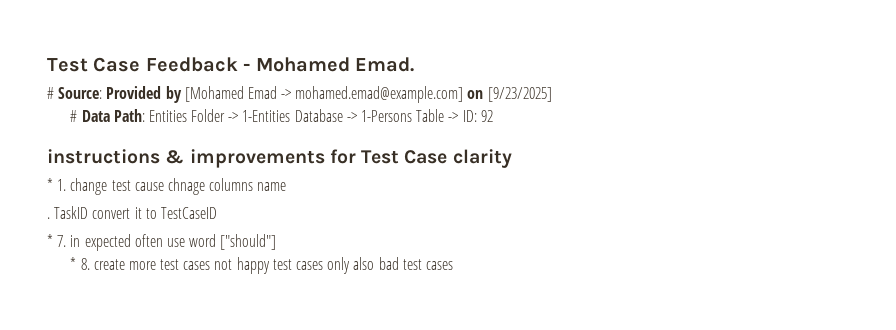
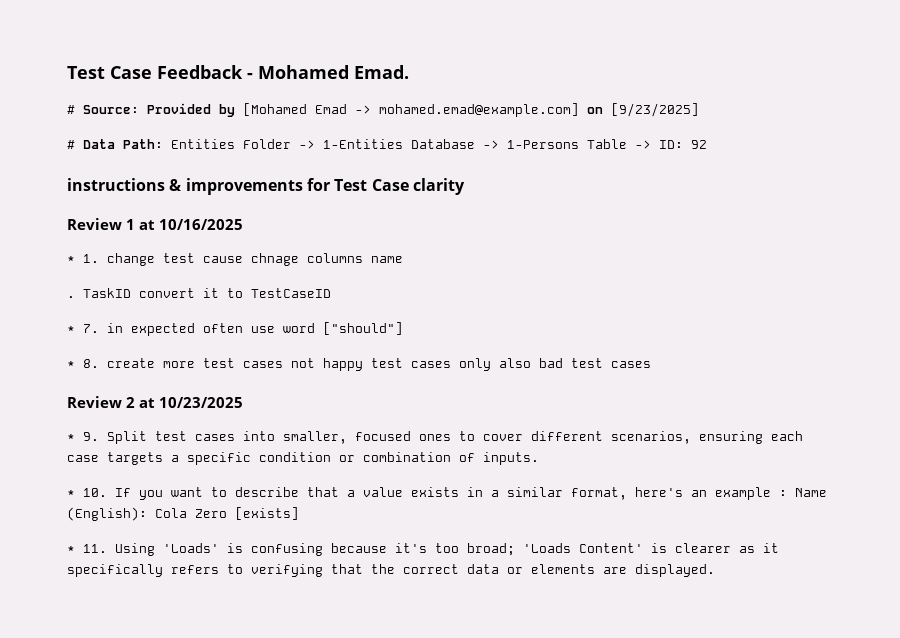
+ Review 1 at 10/16/2025
+ Review 2 at 10/23/2025
+ * 9. Split test cases into smaller, focused ones to cover different scenarios, ensuring each case targets a specific condition or combination of inputs.
+ * 10. If you want to describe that a value exists in a similar format, here's an example : Name (English): Cola Zero [exists]
+ * 11. Using 'Loads' is confusing because it's too broad; 'Loads Content' is clearer as it specifically refers to verifying that the correct data or elements are displayed.

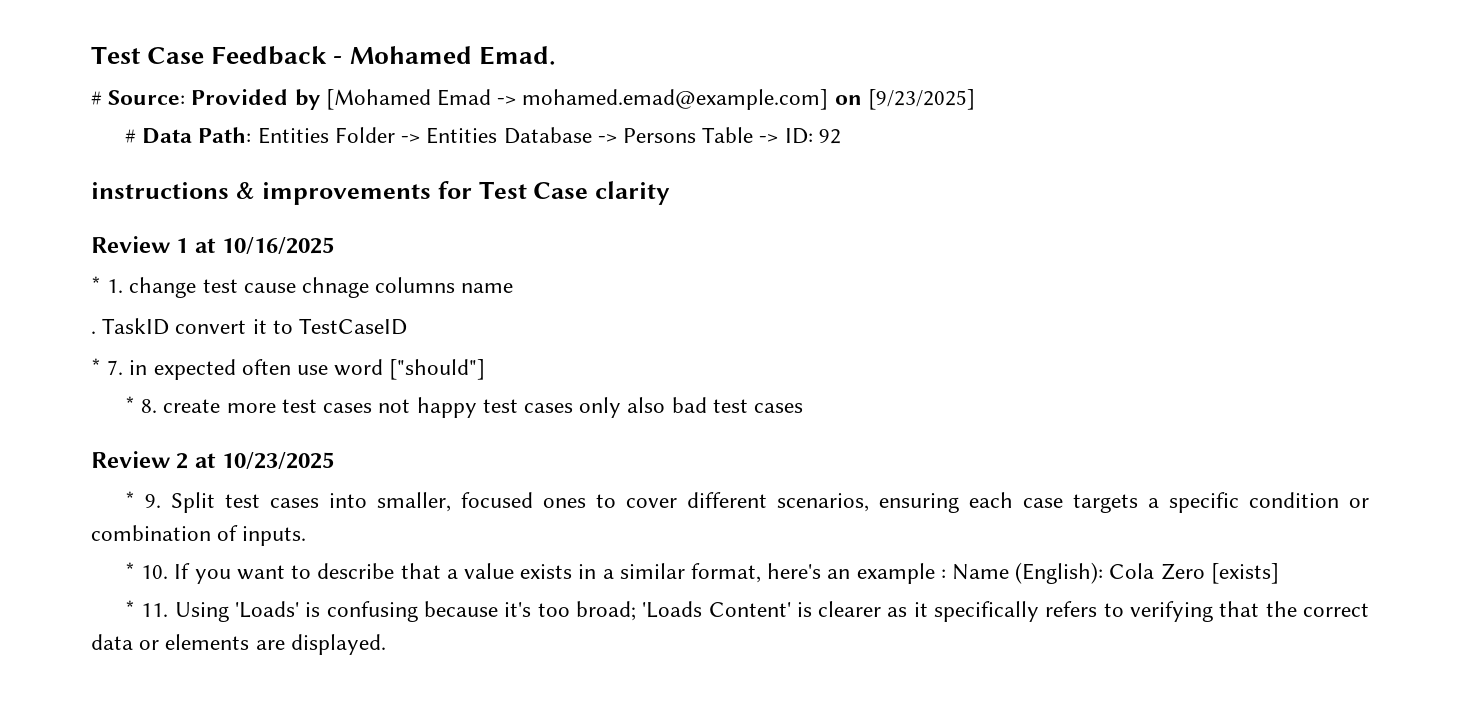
- # Data Path: Entities Folder -> 1-Entities Database -> 1-Persons Table -> ID: 92
+ # Data Path: Entities Folder -> Entities Database -> Persons Table -> ID: 92

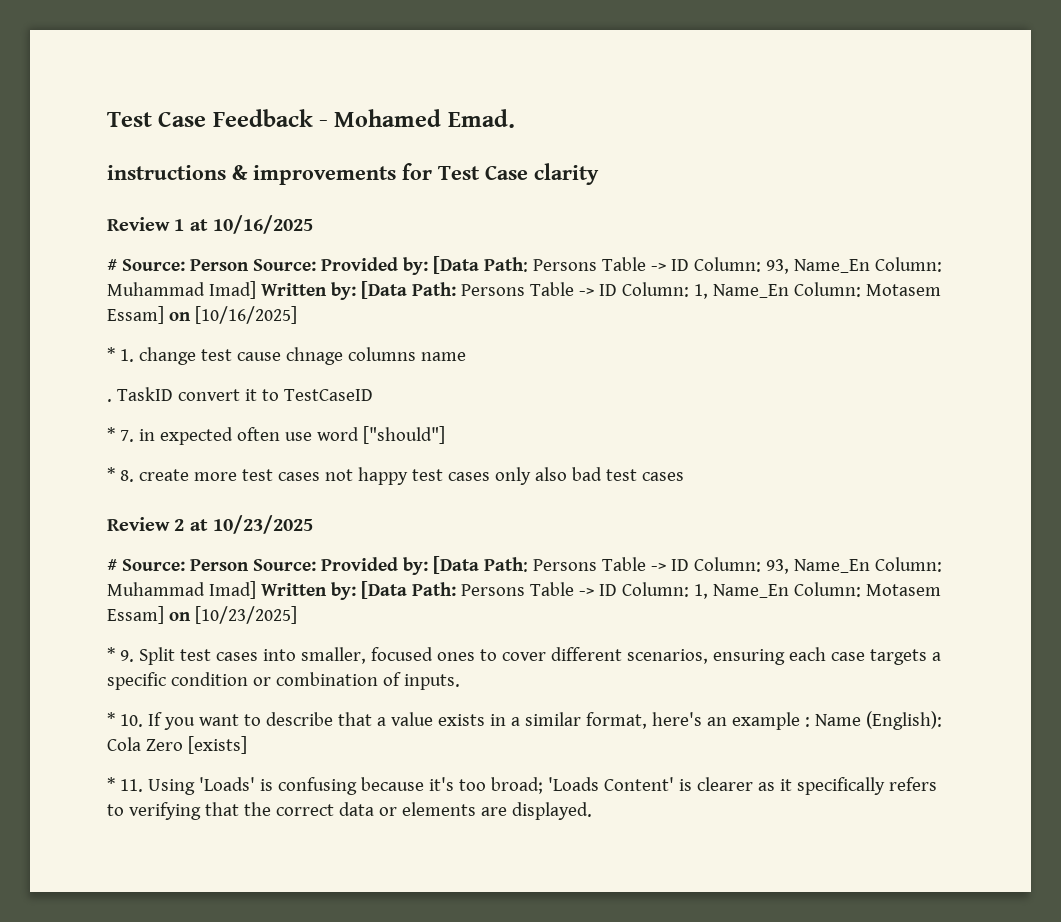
- # Source: Provided by [Mohamed Emad -> mohamed.emad@example.com] on [9/23/2025]
- # Data Path: Entities Folder -> Entities Database -> Persons Table -> ID: 92
+ # Source: Person Source: Provided by: [Data Path: Persons Table -> ID Column: 93, Name_En Column: Muhammad Imad] Written by: [Data Path: Persons Table -> ID Column: 1, Name_En Column: Motasem Essam] on [10/16/2025]
+ # Source: Person Source: Provided by: [Data Path: Persons Table -> ID Column: 93, Name_En Column: Muhammad Imad] Written by: [Data Path: Persons Table -> ID Column: 1, Name_En Column: Motasem Essam] on [10/23/2025]

